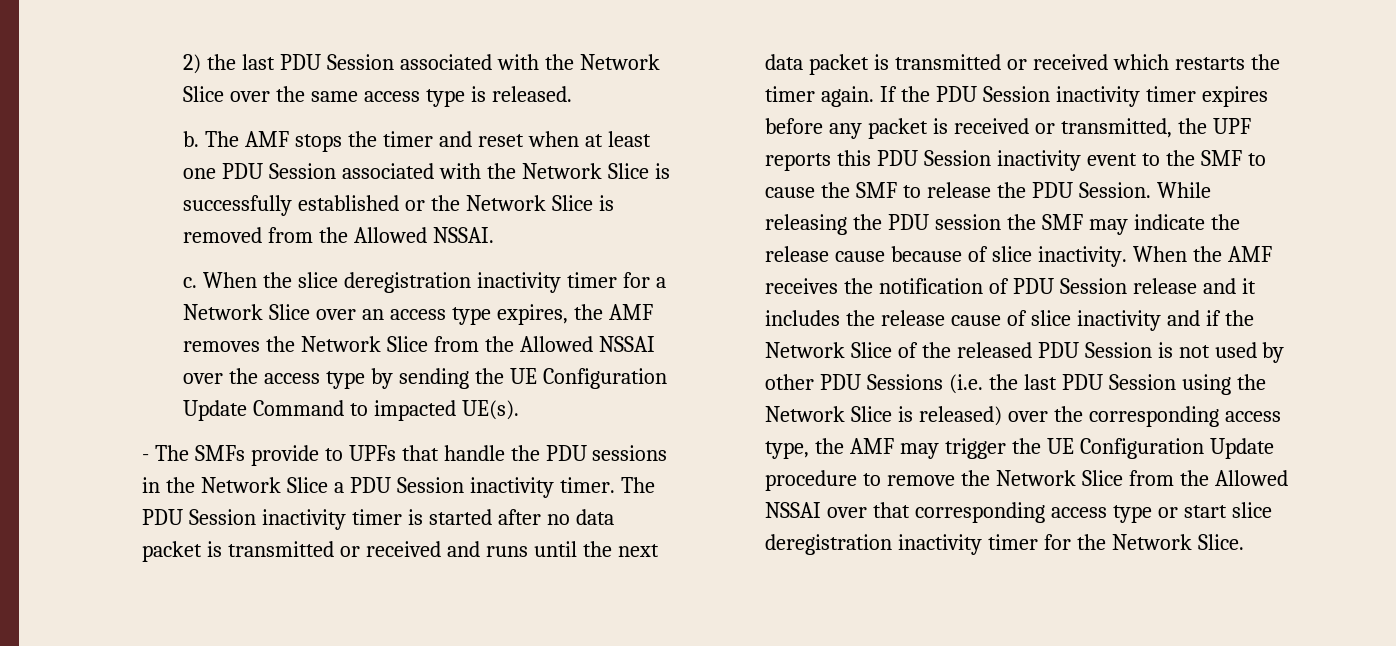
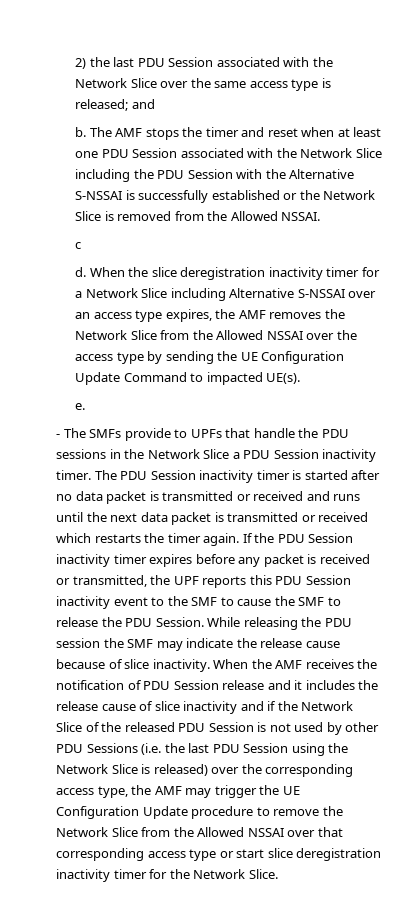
- 2) the last PDU Session associated with the Network Slice over the same access type is released.
+ 2) the last PDU Session associated with the Network Slice over the same access type is released; and
- The AMF stops the timer and reset when at least one PDU Session associated with the Network Slice is successfully established or the Network Slice is removed from the Allowed NSSAI.
+ The AMF stops the timer and reset when at least one PDU Session associated with the Network Slice including the PDU Session with the Alternative S-NSSAI is successfully established or the Network Slice is removed from the Allowed NSSAI.
- c.
+ c
+ d.
- When the slice deregistration inactivity timer for a Network Slice over an access type expires, the AMF removes the Network Slice from the Allowed NSSAI over the access type by sending the UE Configuration Update Command to impacted UE(s).
+ When the slice deregistration inactivity timer for a Network Slice including Alternative S-NSSAI over an access type expires, the AMF removes the Network Slice from the Allowed NSSAI over the access type by sending the UE Configuration Update Command to impacted UE(s).
+ e.

